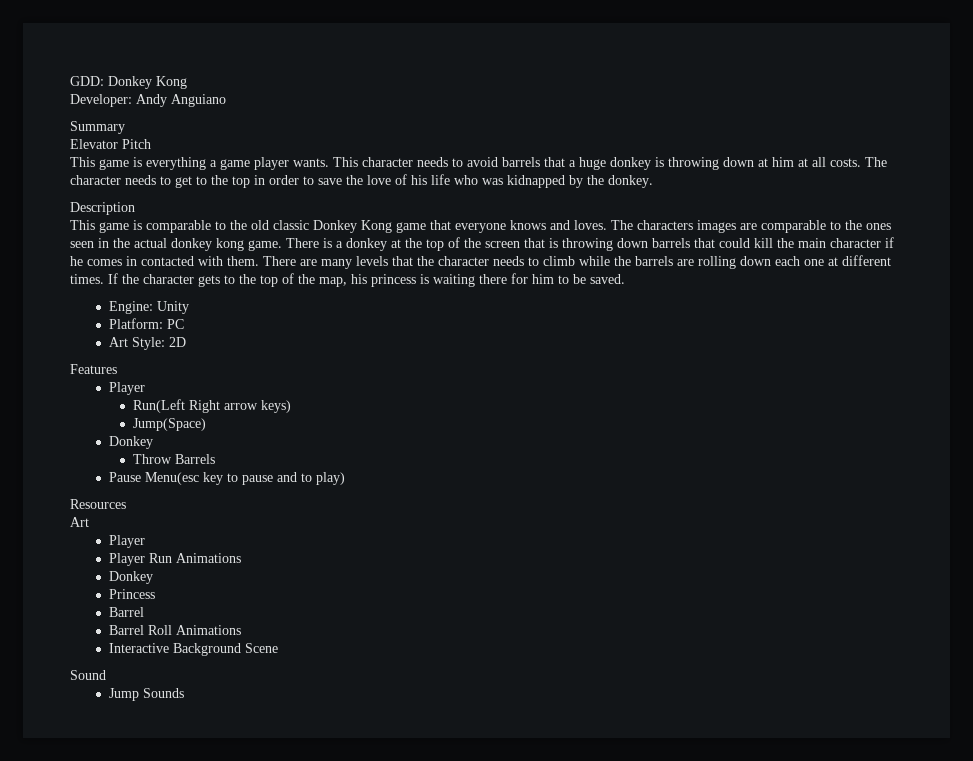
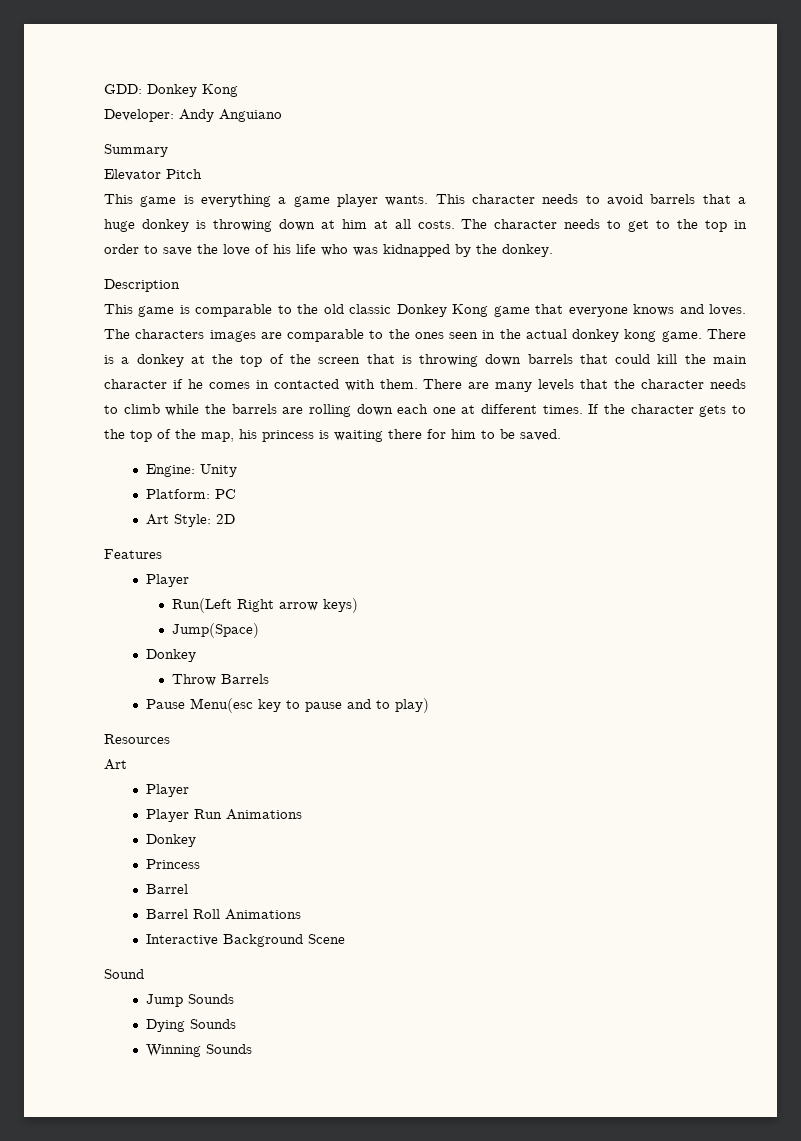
+ Dying Sounds
+ Winning Sounds

